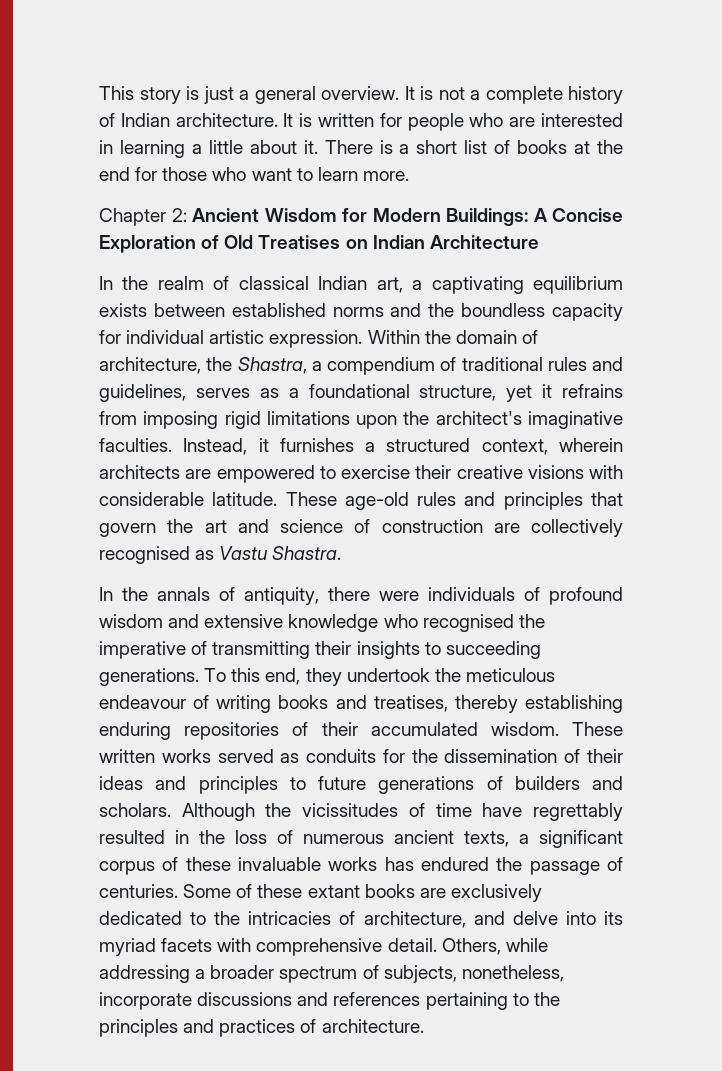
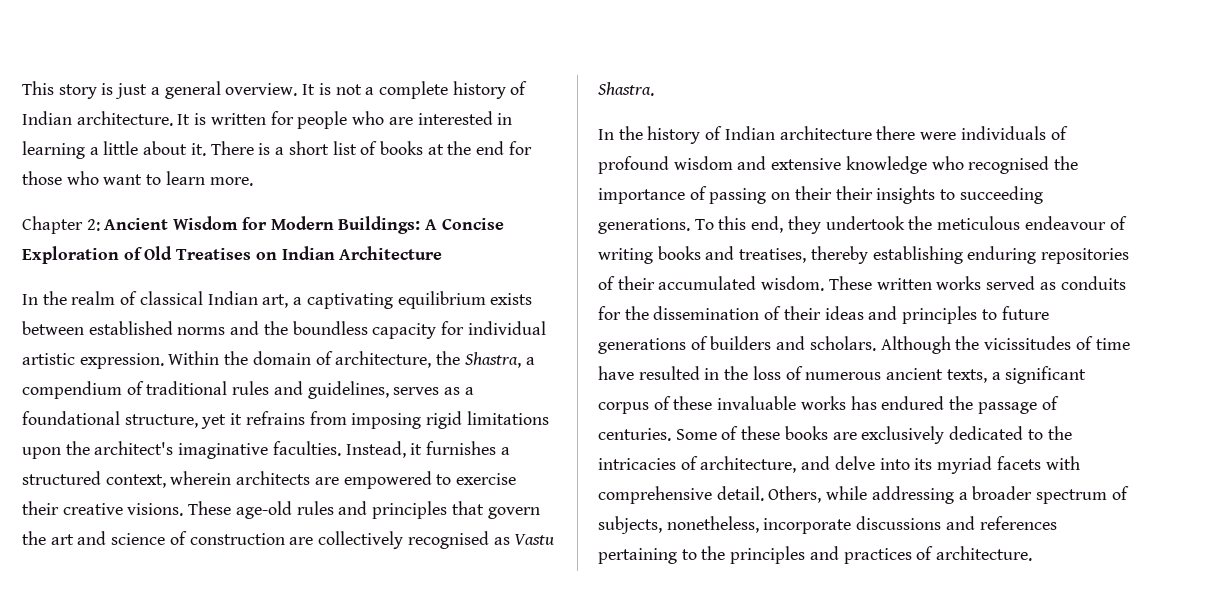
- Instead, it furnishes a structured context, wherein architects are empowered to exercise their creative visions with considerable latitude.
+ Instead, it furnishes a structured context, wherein architects are empowered to exercise their creative visions.
- In the annals of antiquity, there were individuals of profound wisdom and extensive knowledge who recognised the imperative of transmitting their insights to succeeding generations.
+ In the history of Indian architecture there were individuals of profound wisdom and extensive knowledge who recognised the importance of passing on their their insights to succeeding generations.
- Although the vicissitudes of time have regrettably resulted in the loss of numerous ancient texts, a significant corpus of these invaluable works has endured the passage of centuries.
+ Although the vicissitudes of time have resulted in the loss of numerous ancient texts, a significant corpus of these invaluable works has endured the passage of centuries.
- Some of these extant books are exclusively dedicated to the intricacies of architecture, and delve into its myriad facets with comprehensive detail.
+ Some of these books are exclusively dedicated to the intricacies of architecture, and delve into its myriad facets with comprehensive detail.

